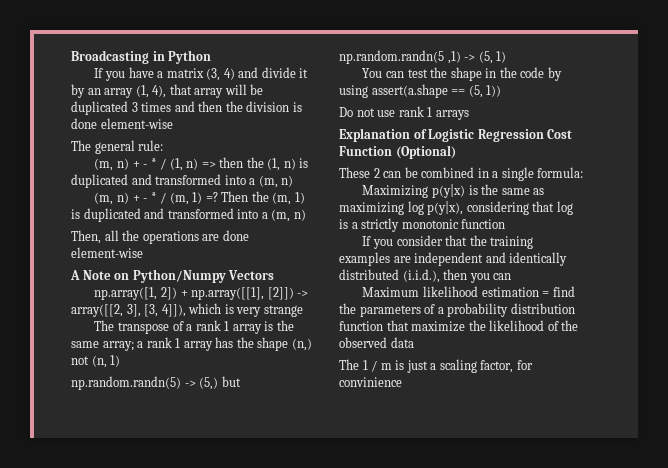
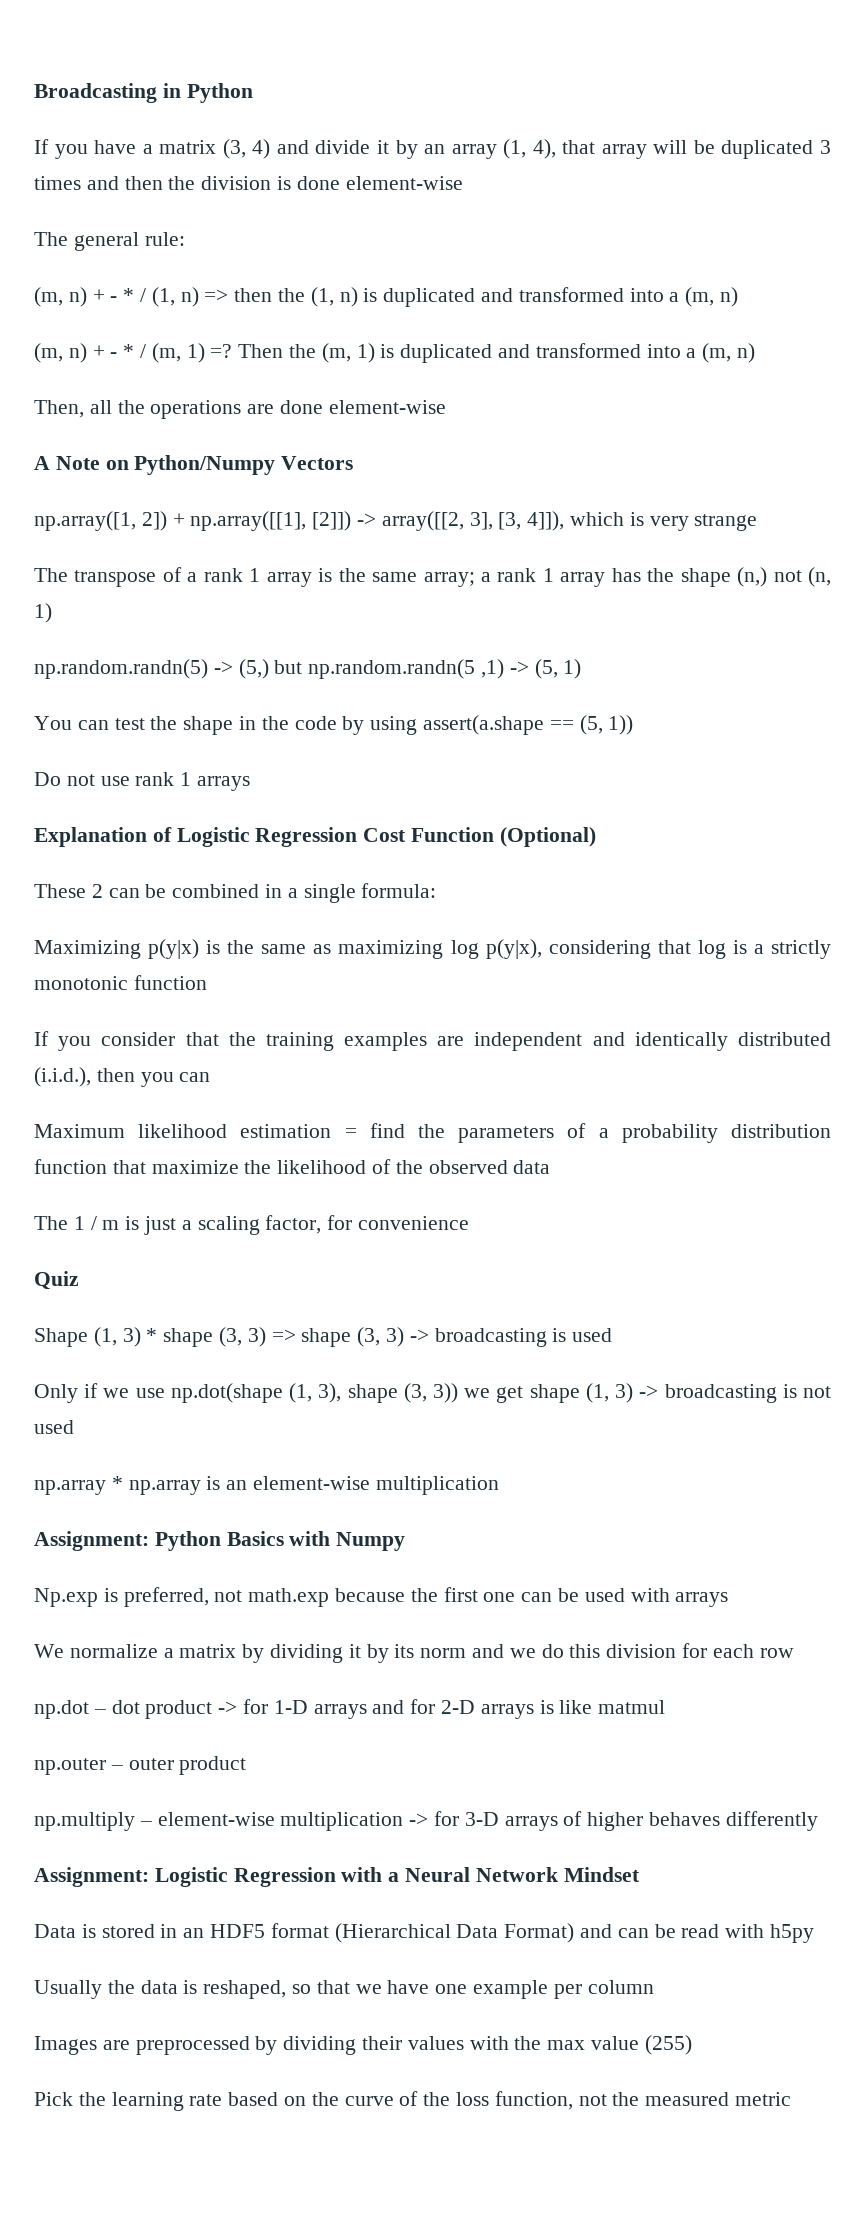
- The 1 / m is just a scaling factor, for convinience
+ The 1 / m is just a scaling factor, for convenience
+ Quiz
+ Shape (1, 3) * shape (3, 3) => shape (3, 3) -> broadcasting is used
+ Only if we use np.dot(shape (1, 3), shape (3, 3)) we get shape (1, 3) -> broadcasting is not used
+ np.array * np.array is an element-wise multiplication
+ Assignment: Python Basics with Numpy
+ Np.exp is preferred, not math.exp because the first one can be used with arrays
+ We normalize a matrix by dividing it by its norm and we do this division for each row
+ np.dot – dot product -> for 1-D arrays and for 2-D arrays is like matmul
+ np.outer – outer product
+ np.multiply – element-wise multiplication -> for 3-D arrays of higher behaves differently
+ Assignment: Logistic Regression with a Neural Network Mindset
+ Data is stored in an HDF5 format (Hierarchical Data Format) and can be read with h5py
+ Usually the data is reshaped, so that we have one example per column
+ Images are preprocessed by dividing their values with the max value (255)
+ Pick the learning rate based on the curve of the loss function, not the measured metric

